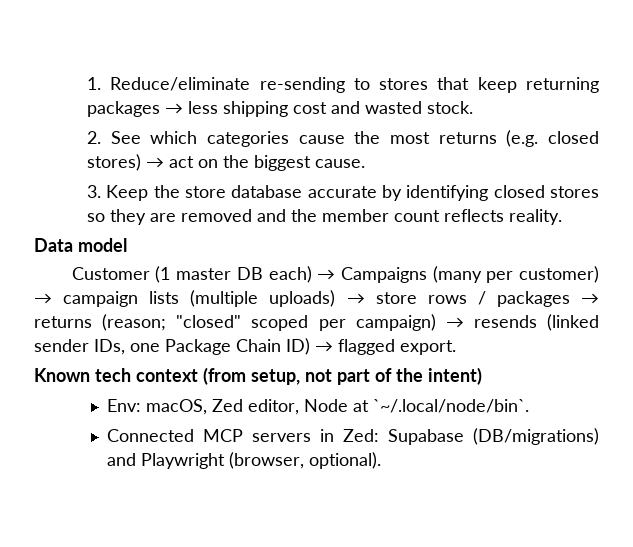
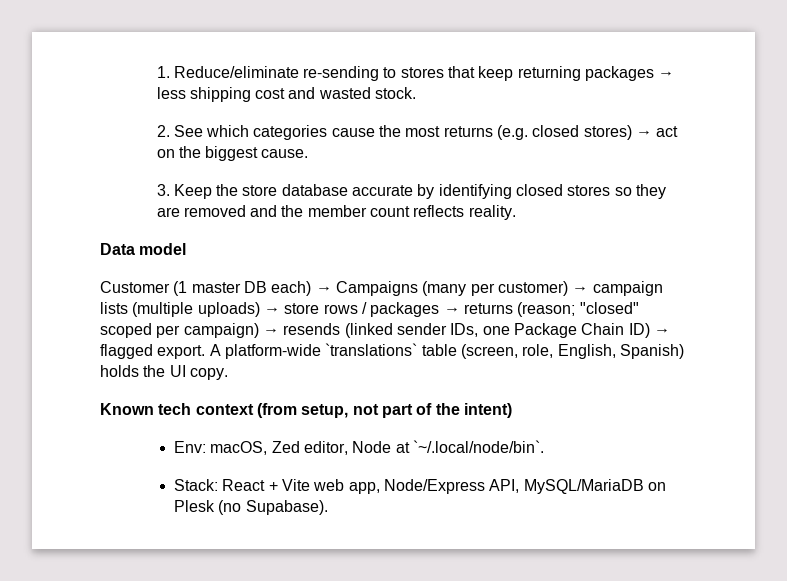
+ A platform-wide `translations` table (screen, role, English, Spanish) holds the UI copy.
- Connected MCP servers in Zed: Supabase (DB/migrations) and Playwright (browser, optional).
+ Stack: React + Vite web app, Node/Express API, MySQL/MariaDB on Plesk (no Supabase).

